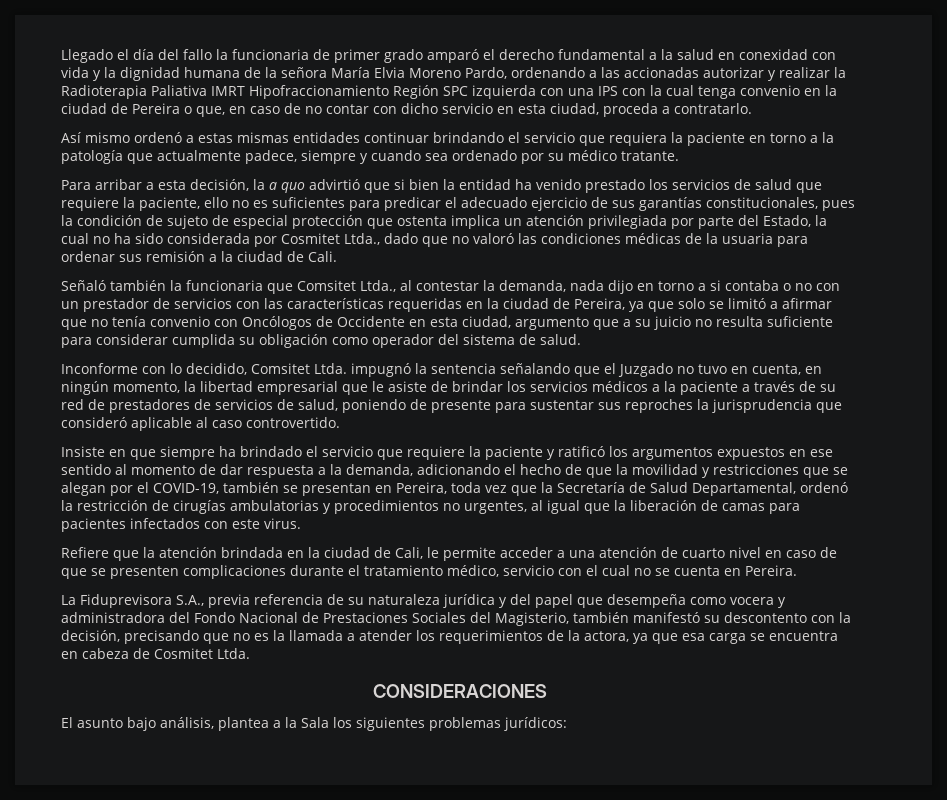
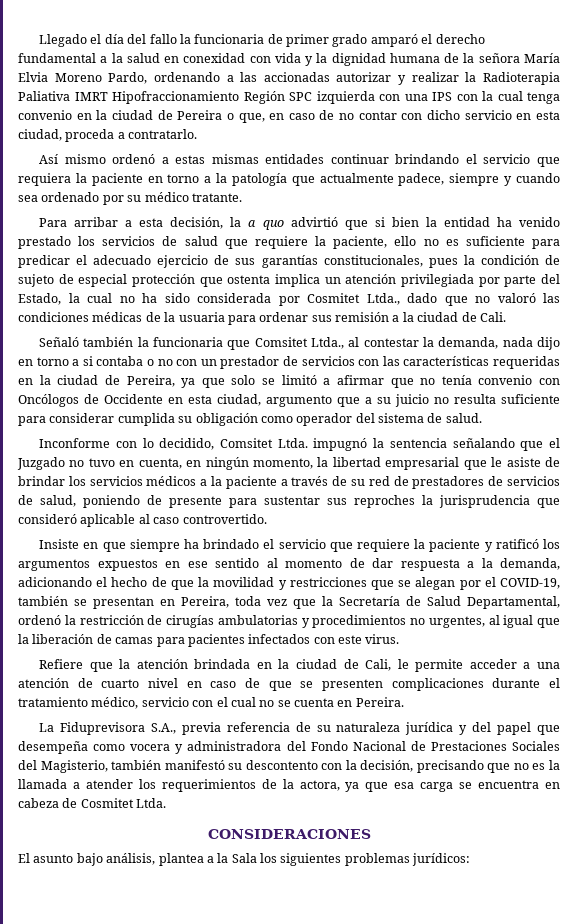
- Para arribar a esta decisión, la a quo advirtió que si bien la entidad ha venido prestado los servicios de salud que requiere la paciente, ello no es suficientes para predicar el adecuado ejercicio de sus garantías constitucionales, pues la condición de sujeto de especial protección que ostenta implica un atención privilegiada por parte del Estado, la cual no ha sido considerada por Cosmitet Ltda., dado que no valoró las condiciones médicas de la usuaria para ordenar sus remisión a la ciudad de Cali.
+ Para arribar a esta decisión, la a quo advirtió que si bien la entidad ha venido prestado los servicios de salud que requiere la paciente, ello no es suficiente para predicar el adecuado ejercicio de sus garantías constitucionales, pues la condición de sujeto de especial protección que ostenta implica un atención privilegiada por parte del Estado, la cual no ha sido considerada por Cosmitet Ltda., dado que no valoró las condiciones médicas de la usuaria para ordenar sus remisión a la ciudad de Cali.

